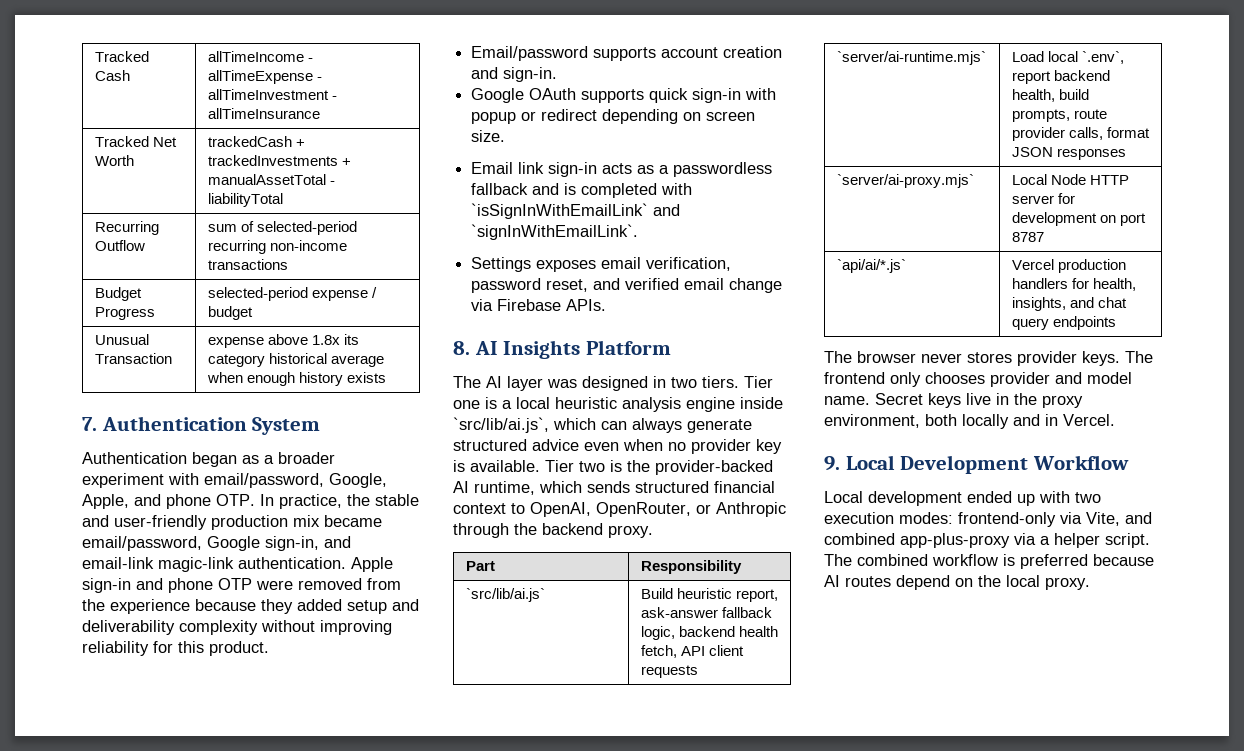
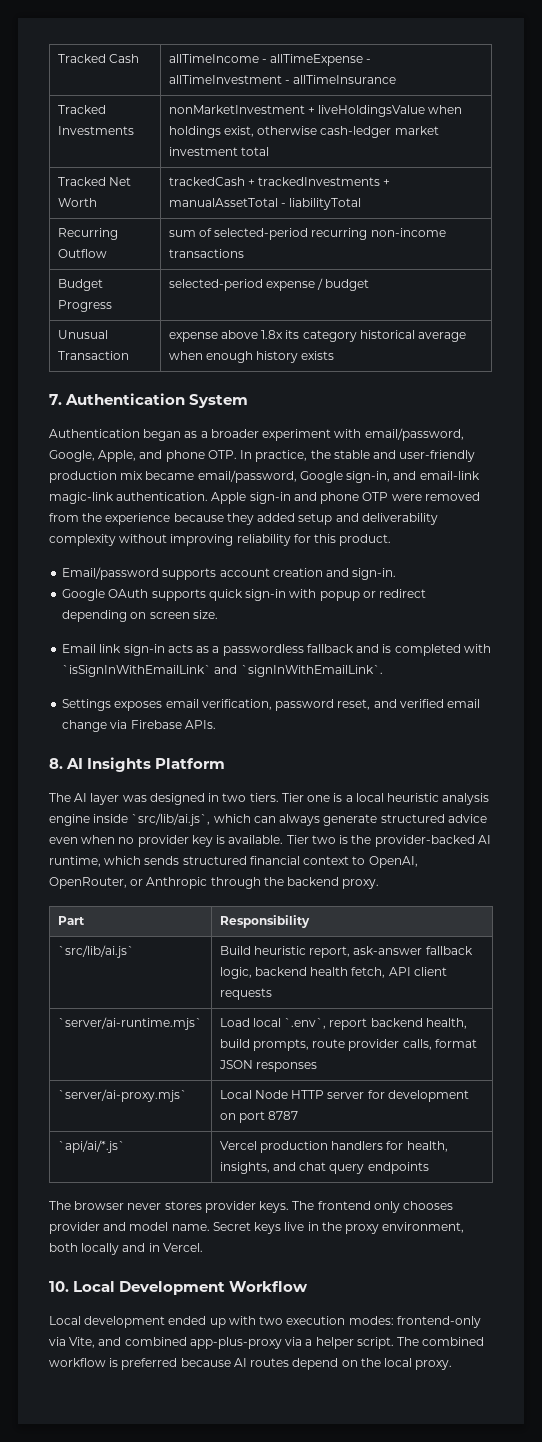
+ Tracked Investments | nonMarketInvestment + liveHoldingsValue when holdings exist, otherwise cash-ledger market investment total
- 9. Local Development Workflow
+ 10. Local Development Workflow

